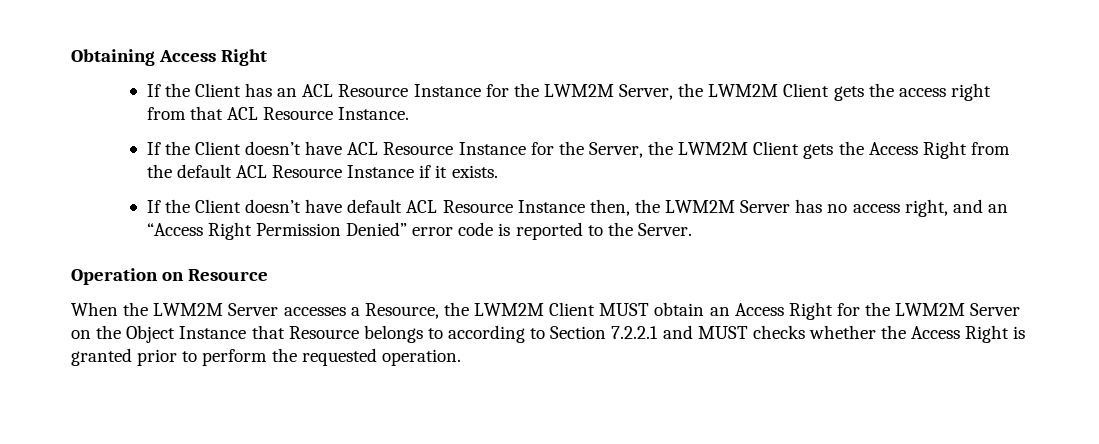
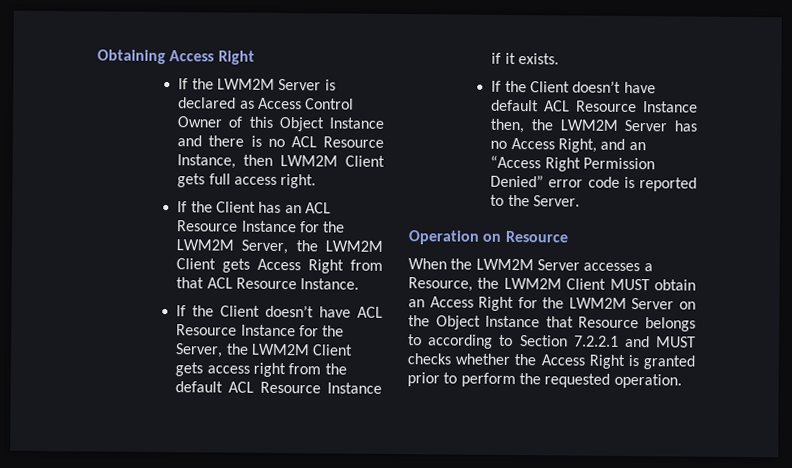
+ If the LWM2M Server is declared as Access Control Owner of this Object Instance and there is no ACL Resource Instance, then LWM2M Client gets full access right.
- If the Client has an ACL Resource Instance for the LWM2M Server, the LWM2M Client gets the access right from that ACL Resource Instance.
+ If the Client has an ACL Resource Instance for the LWM2M Server, the LWM2M Client gets Access Right from that ACL Resource Instance.
- If the Client doesn’t have ACL Resource Instance for the Server, the LWM2M Client gets the Access Right from the default ACL Resource Instance if it exists.
+ If the Client doesn’t have ACL Resource Instance for the Server, the LWM2M Client gets access right from the default ACL Resource Instance if it exists.
- If the Client doesn’t have default ACL Resource Instance then, the LWM2M Server has no access right, and an “Access Right Permission Denied” error code is reported to the Server.
+ If the Client doesn’t have default ACL Resource Instance then, the LWM2M Server has no Access Right, and an “Access Right Permission Denied” error code is reported to the Server.

